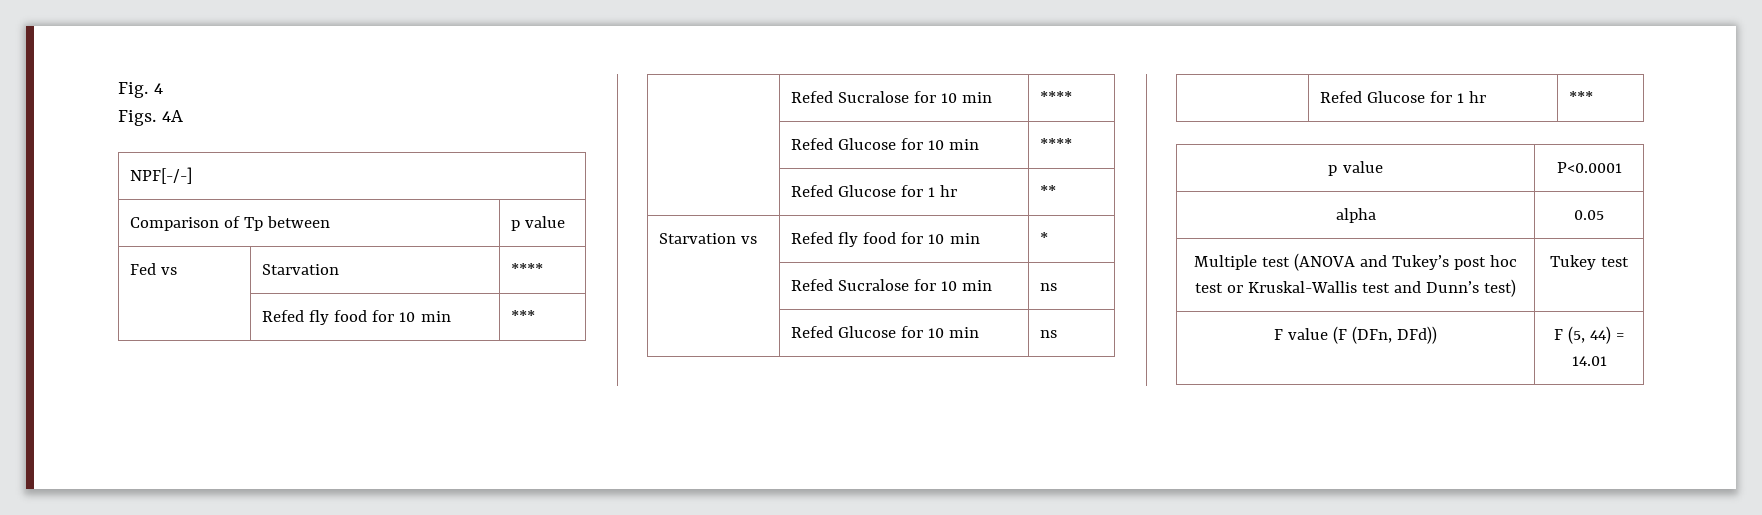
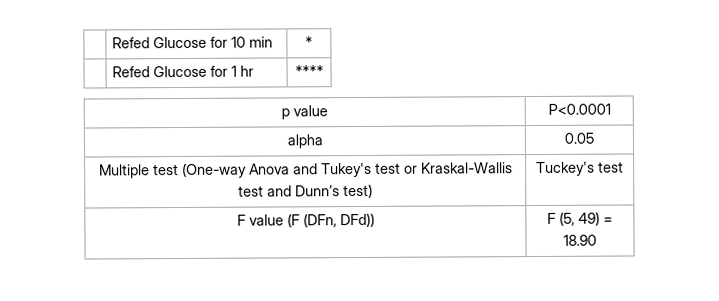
- Fig. 4
- Figs. 4A
- NPF[-/-]
- Comparison of Tp between | p value
- Fed vs | Starvation | ****
- | Refed fly food for 10 min | ***
- | Refed Sucralose for 10 min | ****
- | Refed Glucose for 10 min | ****
- | Refed Glucose for 1 hr | **
- Starvation vs | Refed fly food for 10 min | *
- | Refed Sucralose for 10 min | ns
- | Refed Glucose for 10 min | ns
- | Refed Glucose for 1 hr | ***
+ | Refed Glucose for 10 min | *
+ | Refed Glucose for 1 hr | ****
- Multiple test (ANOVA and Tukey’s post hoc test or Kruskal-Wallis test and Dunn’s test) | Tukey test
+ Multiple test (One-way Anova and Tukey's test or Kraskal-Wallis test and Dunn’s test) | Tuckey's test
- F value (F (DFn, DFd)) | F (5, 44) = 14.01
+ F value (F (DFn, DFd)) | F (5, 49) = 18.90

